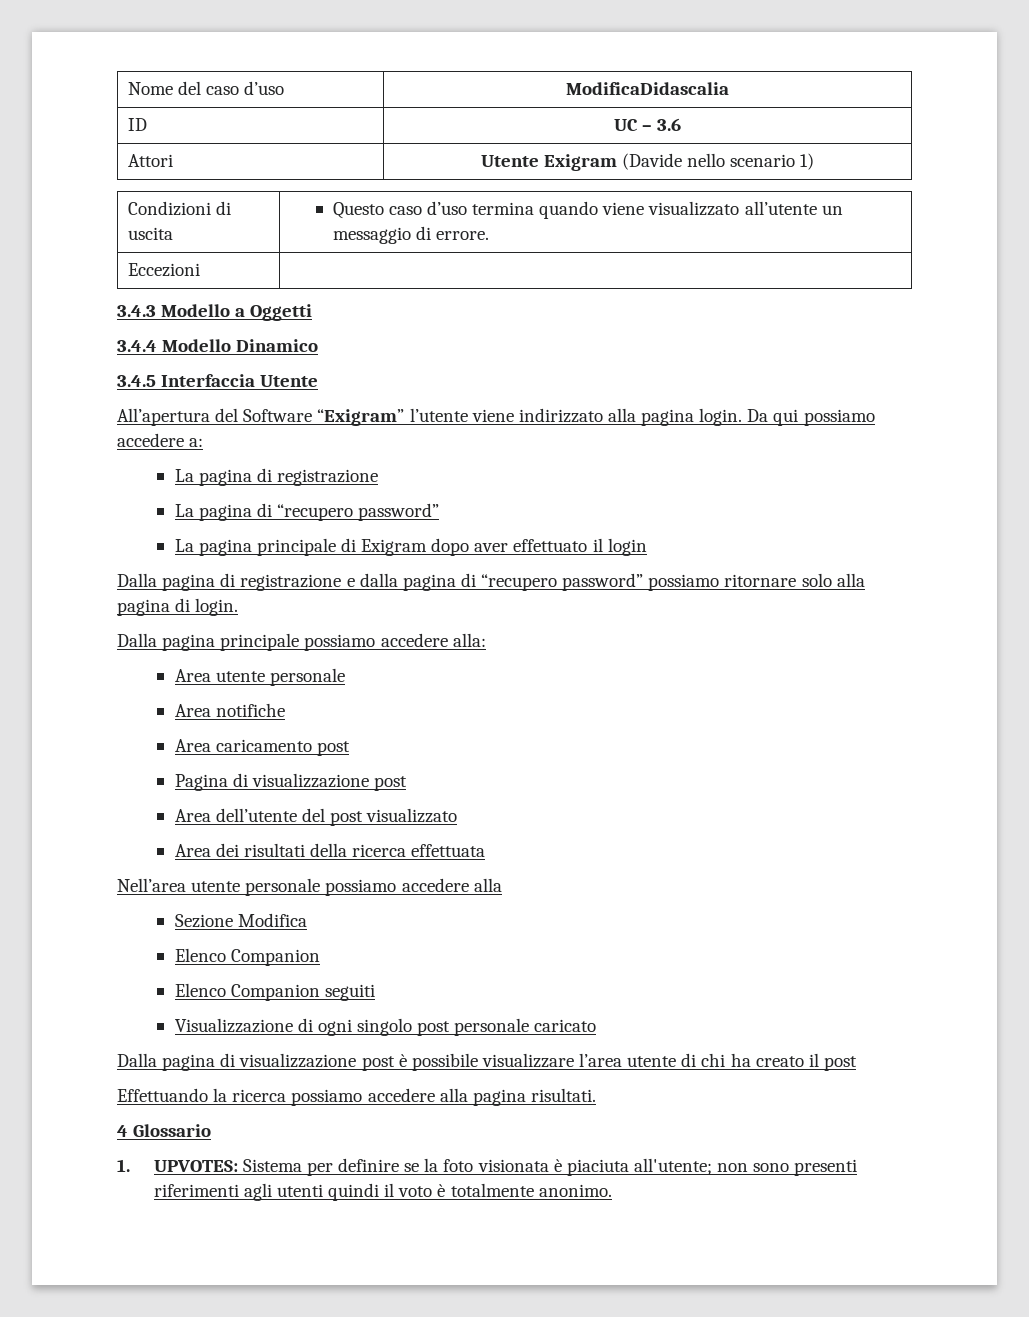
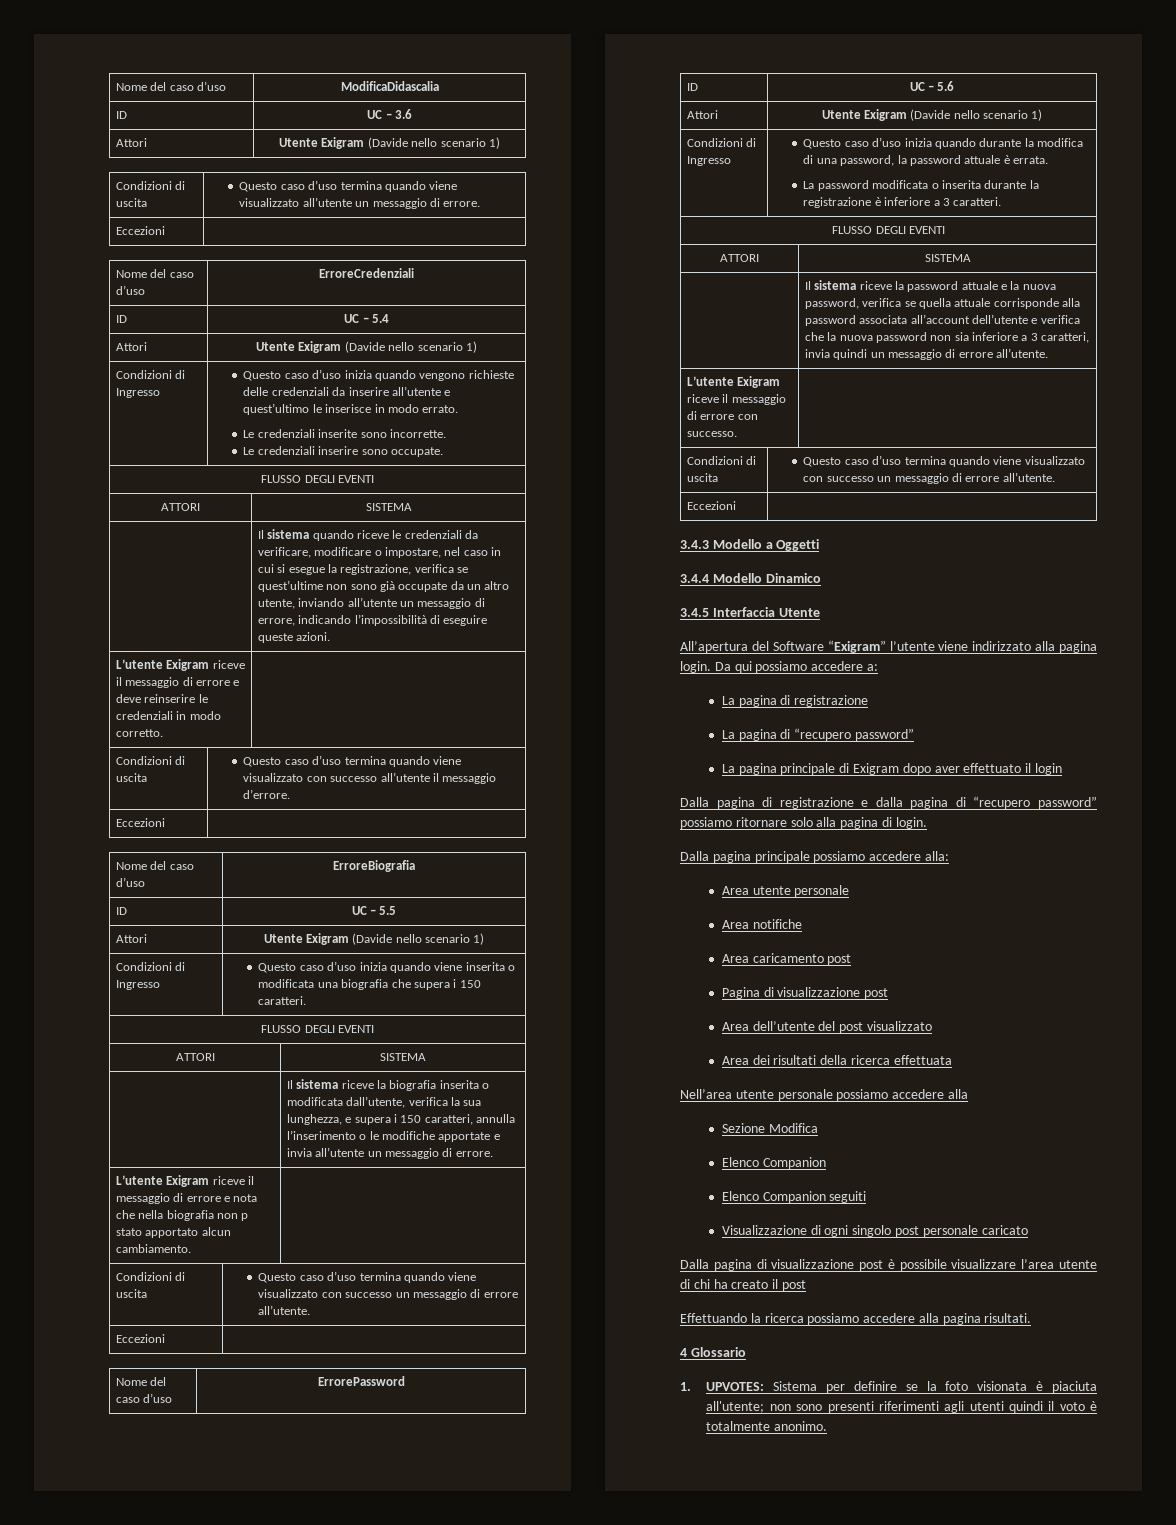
+ Nome del caso d’uso | ErroreCredenziali
+ ID | UC – 5.4
+ Attori | Utente Exigram (Davide nello scenario 1)
+ Condizioni di Ingresso | Questo caso d’uso inizia quando vengono richieste delle credenziali da inserire all’utente e quest’ultimo le inserisce in modo errato.
+ Le credenziali inserite sono incorrette.
+ Le credenziali inserire sono occupate.
+ FLUSSO DEGLI EVENTI
+ ATTORI | SISTEMA
+ | Il sistema quando riceve le credenziali da verificare, modificare o impostare, nel caso in cui si esegue la registrazione, verifica se quest’ultime non sono già occupate da un altro utente, inviando all’utente un messaggio di errore, indicando l’impossibilità di eseguire queste azioni.
+ L’utente Exigram riceve il messaggio di errore e deve reinserire le credenziali in modo corretto. |
+ Condizioni di uscita | Questo caso d’uso termina quando viene visualizzato con successo all’utente il messaggio d’errore.
+ Eccezioni |
+ Nome del caso d’uso | ErroreBiografia
+ ID | UC – 5.5
+ Attori | Utente Exigram (Davide nello scenario 1)
+ Condizioni di Ingresso | Questo caso d’uso inizia quando viene inserita o modificata una biografia che supera i 150 caratteri.
+ FLUSSO DEGLI EVENTI
+ ATTORI | SISTEMA
+ | Il sistema riceve la biografia inserita o modificata dall’utente, verifica la sua lunghezza, e supera i 150 caratteri, annulla l’inserimento o le modifiche apportate e invia all’utente un messaggio di errore.
+ L’utente Exigram riceve il messaggio di errore e nota che nella biografia non p stato apportato alcun cambiamento. |
+ Condizioni di uscita | Questo caso d’uso termina quando viene visualizzato con successo un messaggio di errore all’utente.
+ Eccezioni |
+ Nome del caso d’uso | ErrorePassword
+ ID | UC – 5.6
+ Attori | Utente Exigram (Davide nello scenario 1)
+ Condizioni di Ingresso | Questo caso d’uso inizia quando durante la modifica di una password, la password attuale è errata.
+ La password modificata o inserita durante la registrazione è inferiore a 3 caratteri.
+ FLUSSO DEGLI EVENTI
+ ATTORI | SISTEMA
+ | Il sistema riceve la password attuale e la nuova password, verifica se quella attuale corrisponde alla password associata all’account dell’utente e verifica che la nuova password non sia inferiore a 3 caratteri, invia quindi un messaggio di errore all’utente.
+ L’utente Exigram riceve il messaggio di errore con successo. |
+ Condizioni di uscita | Questo caso d’uso termina quando viene visualizzato con successo un messaggio di errore all’utente.
+ Eccezioni |

